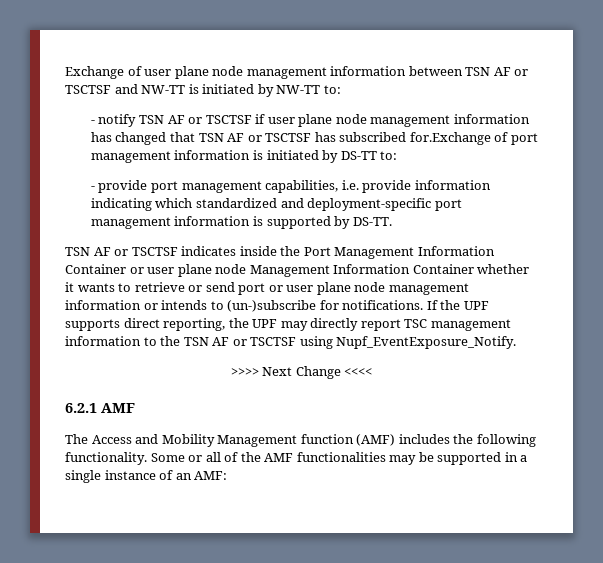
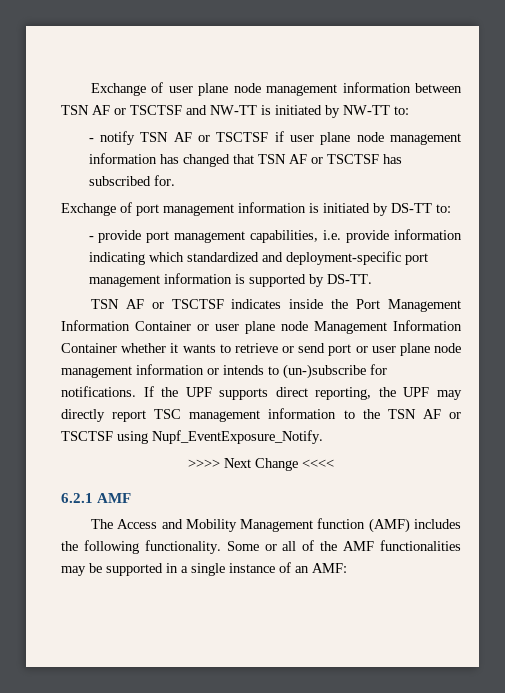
- - notify TSN AF or TSCTSF if user plane node management information has changed that TSN AF or TSCTSF has subscribed for.Exchange of port management information is initiated by DS-TT to:
+ - notify TSN AF or TSCTSF if user plane node management information has changed that TSN AF or TSCTSF has subscribed for.
+ Exchange of port management information is initiated by DS-TT to:

